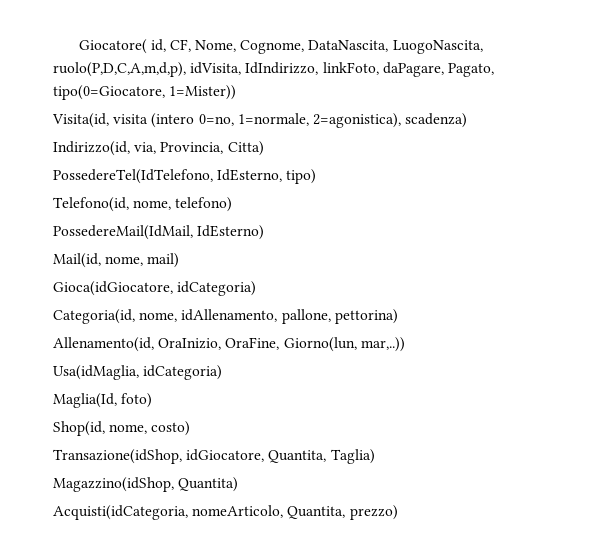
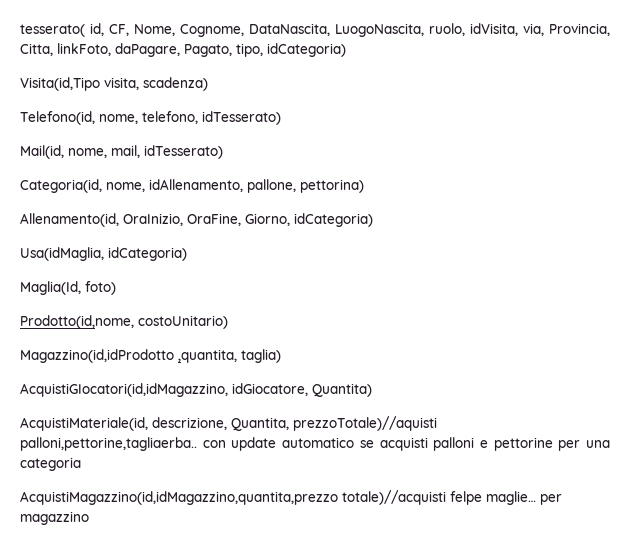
- Giocatore( id, CF, Nome, Cognome, DataNascita, LuogoNascita, ruolo(P,D,C,A,m,d,p), idVisita, IdIndirizzo, linkFoto, daPagare, Pagato, tipo(0=Giocatore, 1=Mister))
- Visita(id, visita (intero 0=no, 1=normale, 2=agonistica), scadenza)
- Indirizzo(id, via, Provincia, Citta)
- PossedereTel(IdTelefono, IdEsterno, tipo)
+ tesserato( id, CF, Nome, Cognome, DataNascita, LuogoNascita, ruolo, idVisita, via, Provincia, Citta, linkFoto, daPagare, Pagato, tipo, idCategoria)
+ Visita(id,Tipo visita, scadenza)
- Telefono(id, nome, telefono)
- PossedereMail(IdMail, IdEsterno)
+ Telefono(id, nome, telefono, idTesserato)
- Mail(id, nome, mail)
- Gioca(idGiocatore, idCategoria)
+ Mail(id, nome, mail, idTesserato)
- Allenamento(id, OraInizio, OraFine, Giorno(lun, mar,..))
+ Allenamento(id, OraInizio, OraFine, Giorno, idCategoria)
- Shop(id, nome, costo)
- Transazione(idShop, idGiocatore, Quantita, Taglia)
- Magazzino(idShop, Quantita)
- Acquisti(idCategoria, nomeArticolo, Quantita, prezzo)
+ Prodotto(id,nome, costoUnitario)
+ Magazzino(id,idProdotto ,quantita, taglia)
+ AcquistiGIocatori(id,idMagazzino, idGiocatore, Quantita)
+ AcquistiMateriale(id, descrizione, Quantita, prezzoTotale)//aquisti palloni,pettorine,tagliaerba.. con update automatico se acquisti palloni e pettorine per una categoria
+ AcquistiMagazzino(id,idMagazzino,quantita,prezzo totale)//acquisti felpe maglie… per magazzino

